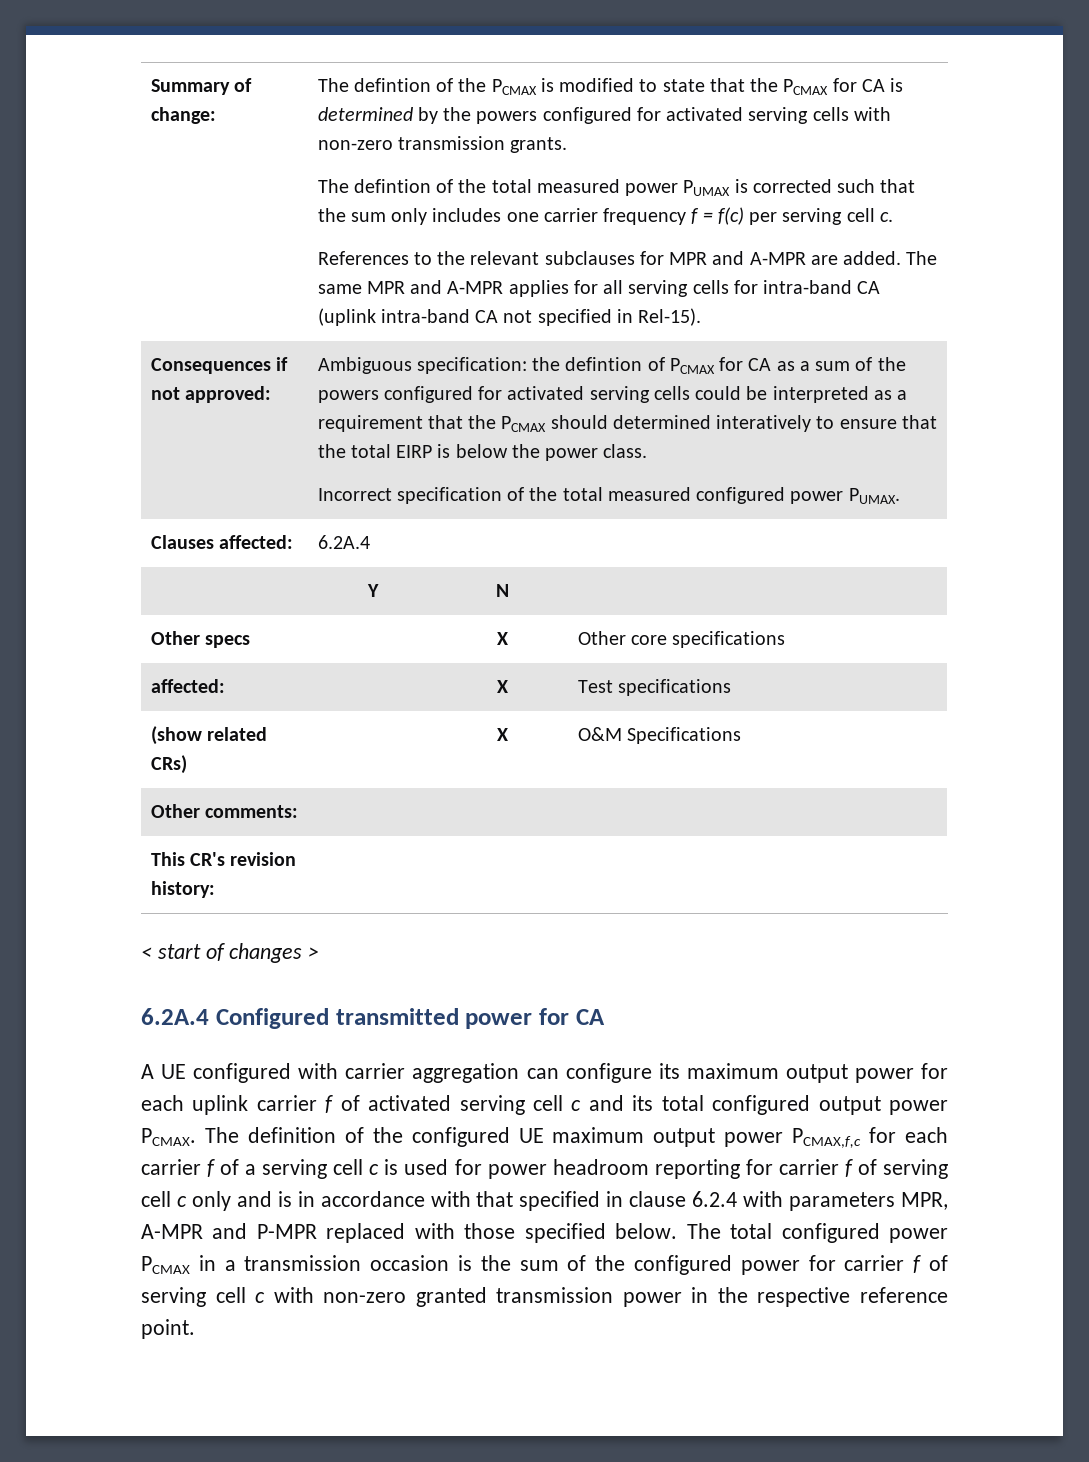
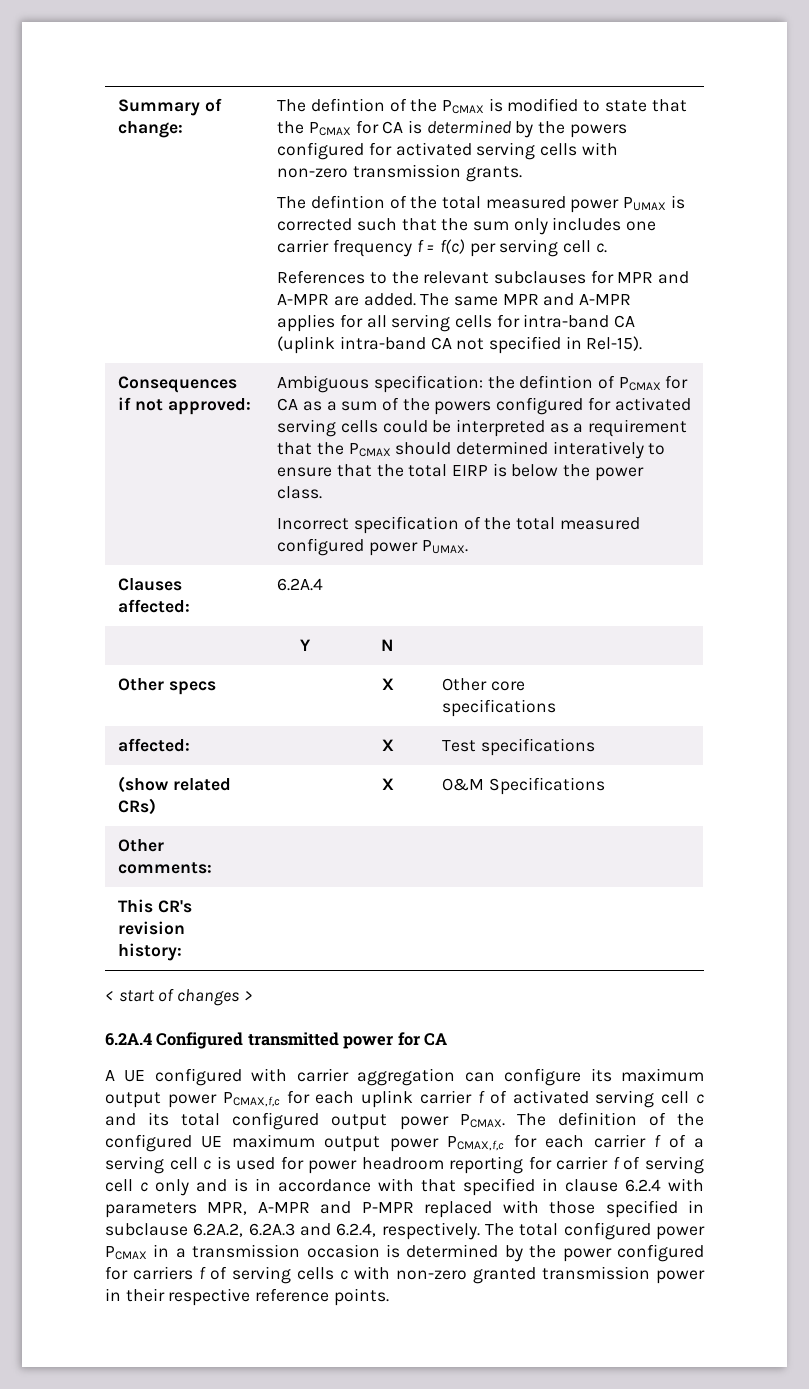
- A UE configured with carrier aggregation can configure its maximum output power for each uplink carrier f of activated serving cell c and its total configured output power PCMAX.
+ A UE configured with carrier aggregation can configure its maximum output power PCMAX,f,c for each uplink carrier f of activated serving cell c and its total configured output power PCMAX.
- The definition of the configured UE maximum output power PCMAX,f,c for each carrier f of a serving cell c is used for power headroom reporting for carrier f of serving cell c only and is in accordance with that specified in clause 6.2.4 with parameters MPR, A-MPR and P-MPR replaced with those specified below.
+ The definition of the configured UE maximum output power PCMAX,f,c for each carrier f of a serving cell c is used for power headroom reporting for carrier f of serving cell c only and is in accordance with that specified in clause 6.2.4 with parameters MPR, A-MPR and P-MPR replaced with those specified in subclause 6.2A.2, 6.2A.3 and 6.2.4, respectively.
- The total configured power PCMAX in a transmission occasion is the sum of the configured power for carrier f of serving cell c with non-zero granted transmission power in the respective reference point.
+ The total configured power PCMAX in a transmission occasion is determined by the power configured for carriers f of serving cells c with non-zero granted transmission power in their respective reference points.

